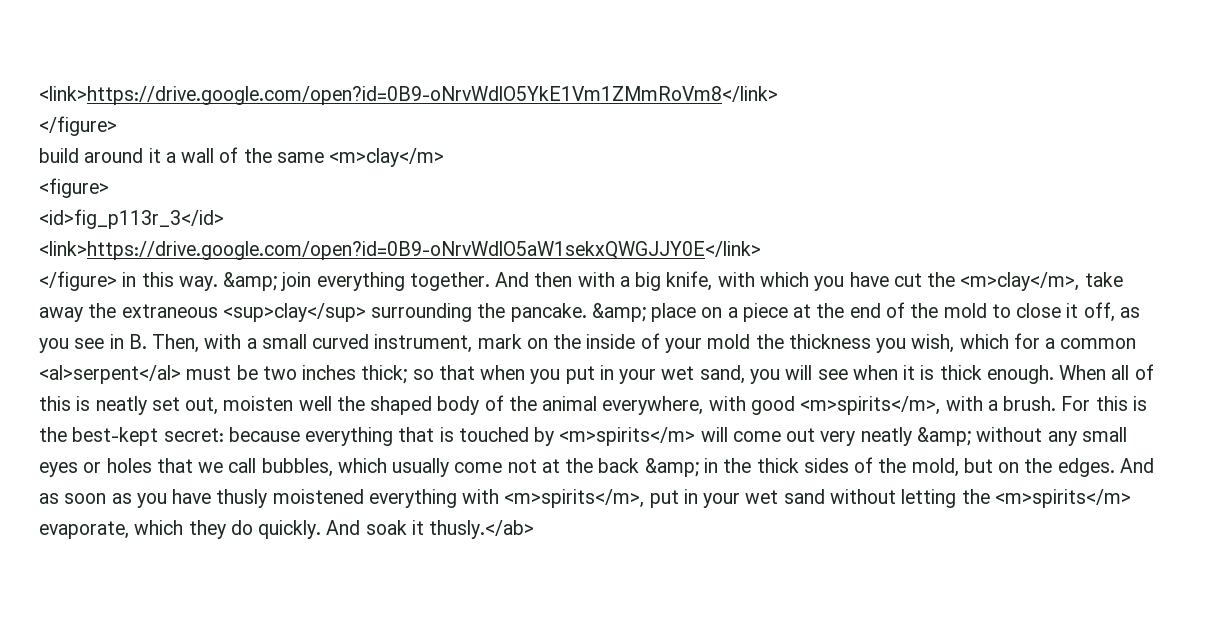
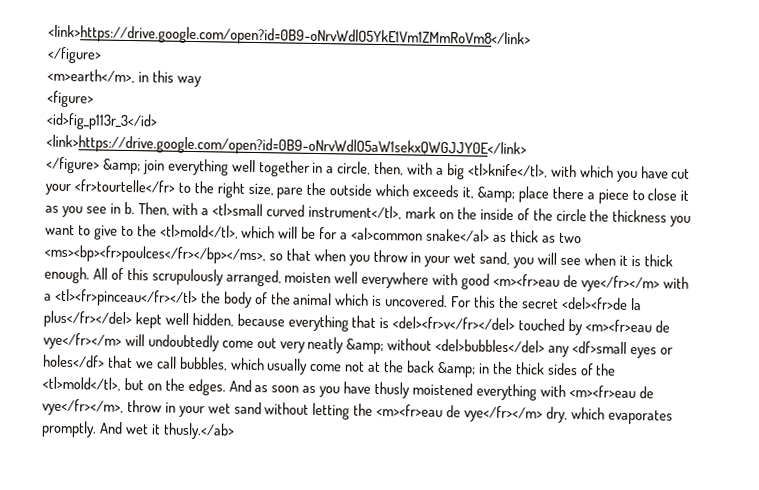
- build around it a wall of the same <m>clay</m>
+ <m>earth</m>, in this way
  <figure>
  <id>fig_p113r_3</id>
  <link>https://drive.google.com/open?id=0B9-oNrvWdlO5aW1sekxQWGJJY0E</link>
- </figure> in this way. &amp; join everything together. And then with a big knife, with which you have cut the <m>clay</m>, take away the extraneous <sup>clay</sup> surrounding the pancake. &amp; place on a piece at the end of the mold to close it off, as you see in B. Then, with a small curved instrument, mark on the inside of your mold the thickness you wish, which for a common <al>serpent</al> must be two inches thick; so that when you put in your wet sand, you will see when it is thick enough.
+ </figure> &amp; join everything well together in a circle, then, with a big <tl>knife</tl>, with which you have cut your <fr>tourtelle</fr> to the right size, pare the outside which exceeds it, &amp; place there a piece to close it as you see in b. Then, with a <tl>small curved instrument</tl>, mark on the inside of the circle the thickness you want to give to the <tl>mold</tl>, which will be for a <al>common snake</al> as thick as two <ms><bp><fr>poulces</fr></bp></ms>, so that when you throw in your wet sand, you will see when it is thick enough.
- When all of this is neatly set out, moisten well the shaped body of the animal everywhere, with good <m>spirits</m>, with a brush. For this is the best-kept secret: because everything that is touched by <m>spirits</m> will come out very neatly &amp; without any small eyes or holes that we call bubbles, which usually come not at the back &amp; in the thick sides of the mold, but on the edges.
+ All of this scrupulously arranged, moisten well everywhere with good <m><fr>eau de vye</fr></m> with a <tl><fr>pinceau</fr></tl> the body of the animal which is uncovered. For this the secret <del><fr>de la plus</fr></del> kept well hidden, because everything that is <del><fr>v</fr></del> touched by <m><fr>eau de vye</fr></m> will undoubtedly come out very neatly &amp; without <del>bubbles</del> any <df>small eyes or holes</df> that we call bubbles, which usually come not at the back &amp; in the thick sides of the <tl>mold</tl>, but on the edges.
- And as soon as you have thusly moistened everything with <m>spirits</m>, put in your wet sand without letting the <m>spirits</m> evaporate, which they do quickly. And soak it thusly.</ab>
+ And as soon as you have thusly moistened everything with <m><fr>eau de vye</fr></m>, throw in your wet sand without letting the <m><fr>eau de vye</fr></m> dry, which evaporates promptly. And wet it thusly.</ab>

